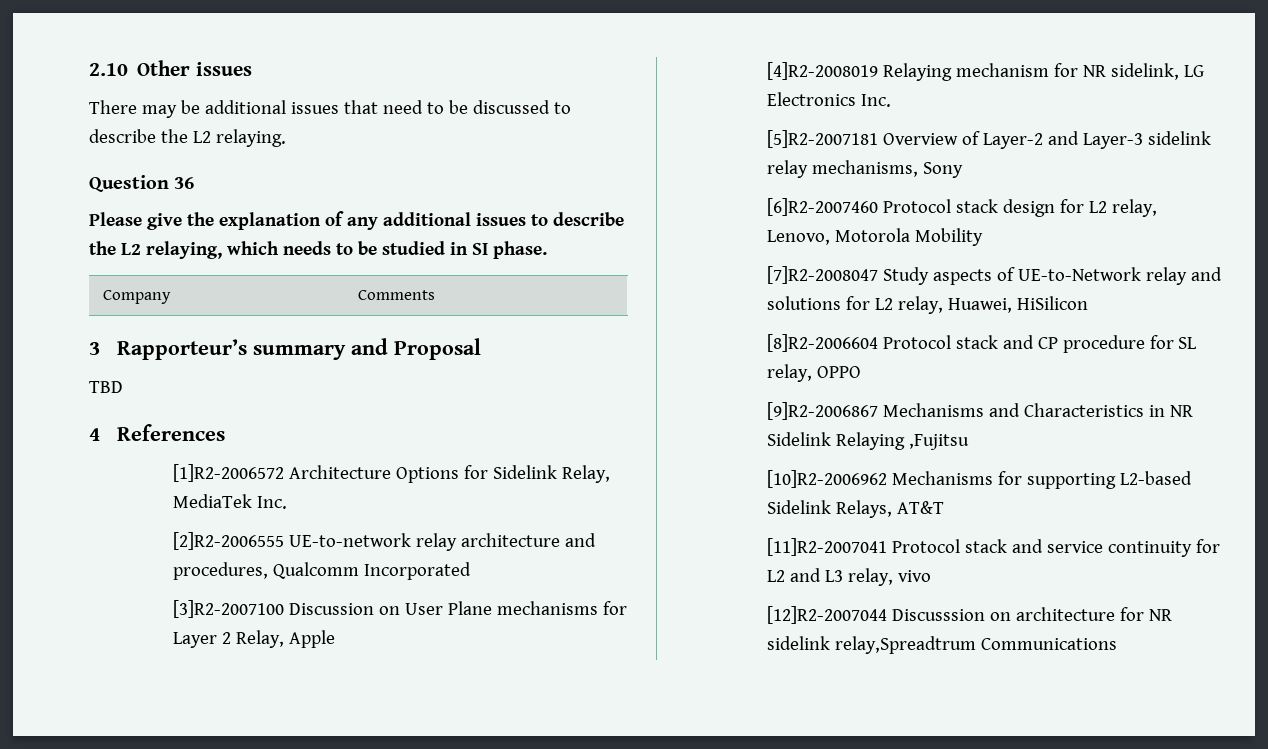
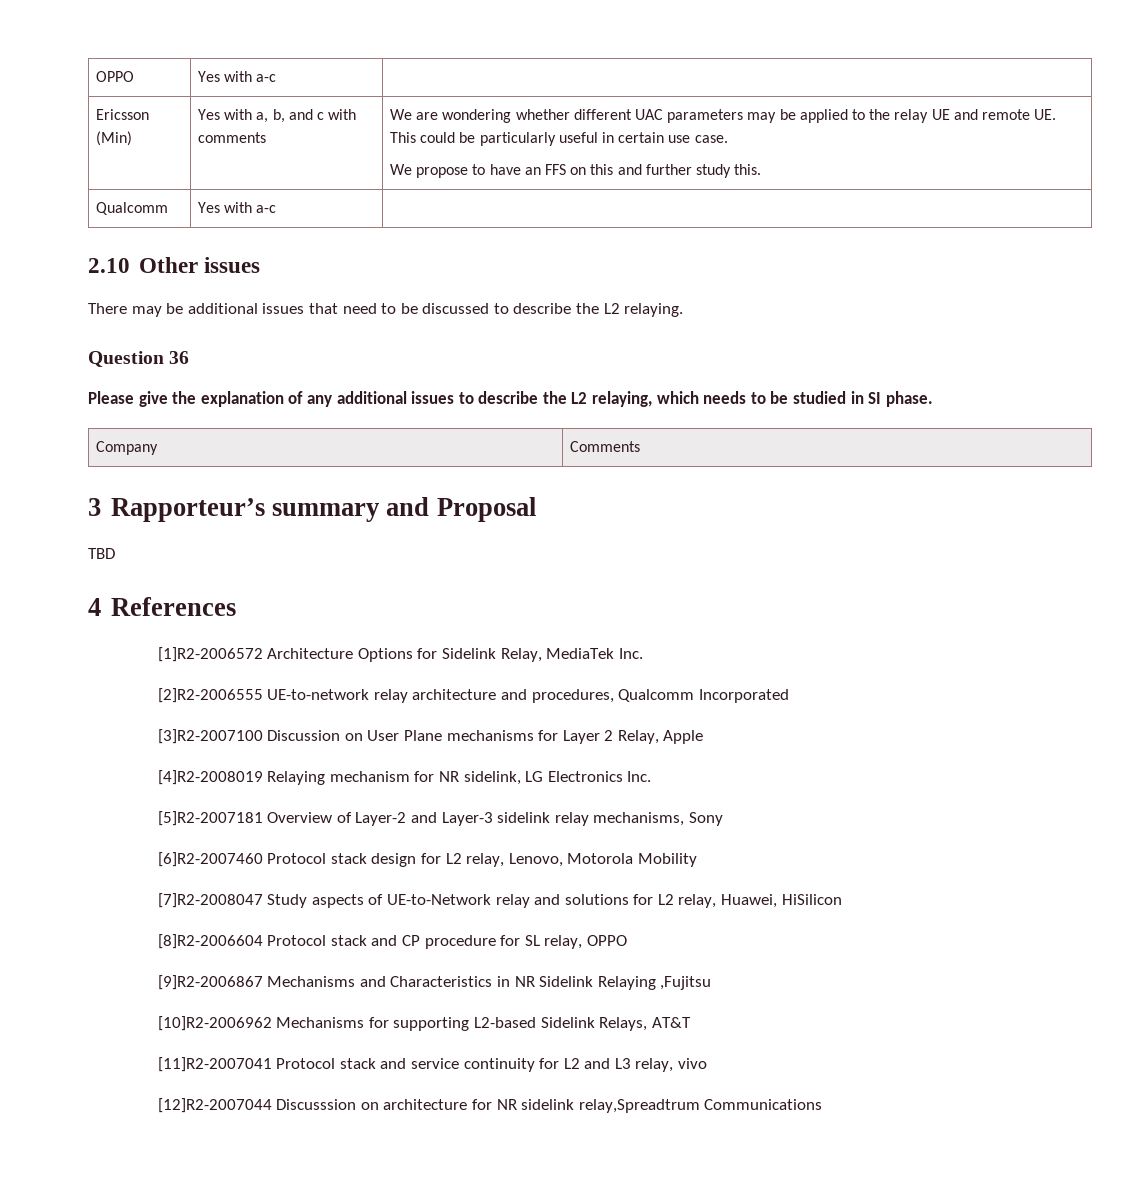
+ OPPO | Yes with a-c |
+ Ericsson (Min) | Yes with a, b, and c with comments | We are wondering whether different UAC parameters may be applied to the relay UE and remote UE. This could be particularly useful in certain use case.
+ We propose to have an FFS on this and further study this.
+ Qualcomm | Yes with a-c |

